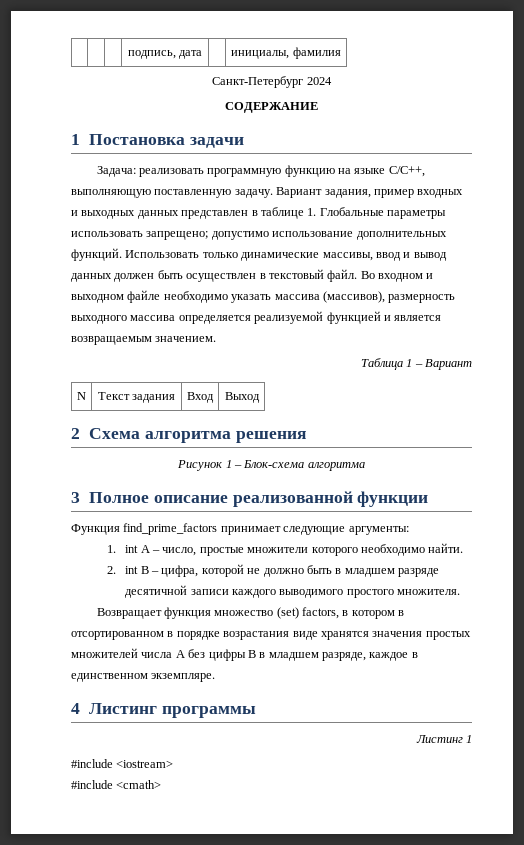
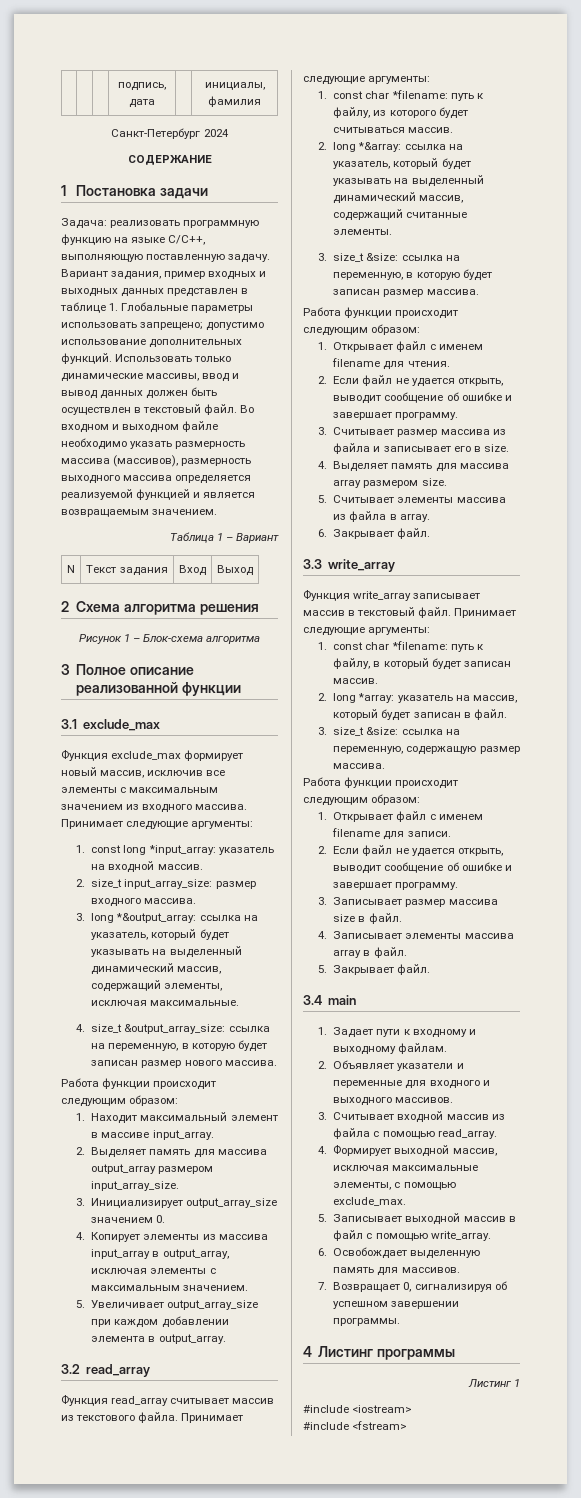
- Во входном и выходном файле необходимо указать массива (массивов), размерность выходного массива определяется реализуемой функцией и является возвращаемым значением.
+ Во входном и выходном файле необходимо указать размерность массива (массивов), размерность выходного массива определяется реализуемой функцией и является возвращаемым значением.
- Функция find_prime_factors принимает следующие аргументы:
- 1. int A – число, простые множители которого необходимо найти.
- 2. int B – цифра, которой не должно быть в младшем разряде десятичной записи каждого выводимого простого множителя.
- Возвращает функция множество (set) factors, в котором в отсортированном в порядке возрастания виде хранятся значения простых множителей числа A без цифры B в младшем разряде, каждое в единственном экземпляре.
+ 3.1 exclude_max
+ Функция exclude_max формирует новый массив, исключив все элементы с максимальным значением из входного массива. Принимает следующие аргументы:
+ 1. const long *input_array: указатель на входной массив.
+ 2. size_t input_array_size: размер входного массива.
+ 3. long *&output_array: ссылка на указатель, который будет указывать на выделенный динамический массив, содержащий элементы, исключая максимальные.
+ 4. size_t &output_array_size: ссылка на переменную, в которую будет записан размер нового массива.
+ Работа функции происходит следующим образом:
+ 1. Находит максимальный элемент в массиве input_array.
+ 2. Выделяет память для массива output_array размером input_array_size.
+ 3. Инициализирует output_array_size значением 0.
+ 4. Копирует элементы из массива input_array в output_array, исключая элементы с максимальным значением.
+ 5. Увеличивает output_array_size при каждом добавлении элемента в output_array.
+ 3.2 read_array
+ Функция read_array считывает массив из текстового файла. Принимает следующие аргументы:
+ 1. const char *filename: путь к файлу, из которого будет считываться массив.
+ 2. long *&array: ссылка на указатель, который будет указывать на выделенный динамический массив, содержащий считанные элементы.
+ 3. size_t &size: ссылка на переменную, в которую будет записан размер массива.
+ Работа функции происходит следующим образом:
+ 1. Открывает файл с именем filename для чтения.
+ 2. Если файл не удается открыть, выводит сообщение об ошибке и завершает программу.
+ 3. Считывает размер массива из файла и записывает его в size.
+ 4. Выделяет память для массива array размером size.
+ 5. Считывает элементы массива из файла в array.
+ 6. Закрывает файл.
+ 3.3 write_array
+ Функция write_array записывает массив в текстовый файл. Принимает следующие аргументы:
+ 1. const char *filename: путь к файлу, в который будет записан массив.
+ 2. long *array: указатель на массив, который будет записан в файл.
+ 3. size_t &size: ссылка на переменную, содержащую размер массива.
+ Работа функции происходит следующим образом:
+ 1. Открывает файл с именем filename для записи.
+ 2. Если файл не удается открыть, выводит сообщение об ошибке и завершает программу.
+ 3. Записывает размер массива size в файл.
+ 4. Записывает элементы массива array в файл.
+ 5. Закрывает файл.
+ 3.4 main
+ 1. Задает пути к входному и выходному файлам.
+ 2. Объявляет указатели и переменные для входного и выходного массивов.
+ 3. Считывает входной массив из файла с помощью read_array.
+ 4. Формирует выходной массив, исключая максимальные элементы, с помощью exclude_max.
+ 5. Записывает выходной массив в файл с помощью write_array.
+ 6. Освобождает выделенную память для массивов.
+ 7. Возвращает 0, сигнализируя об успешном завершении программы.
- #include <cmath>
+ #include <fstream>

